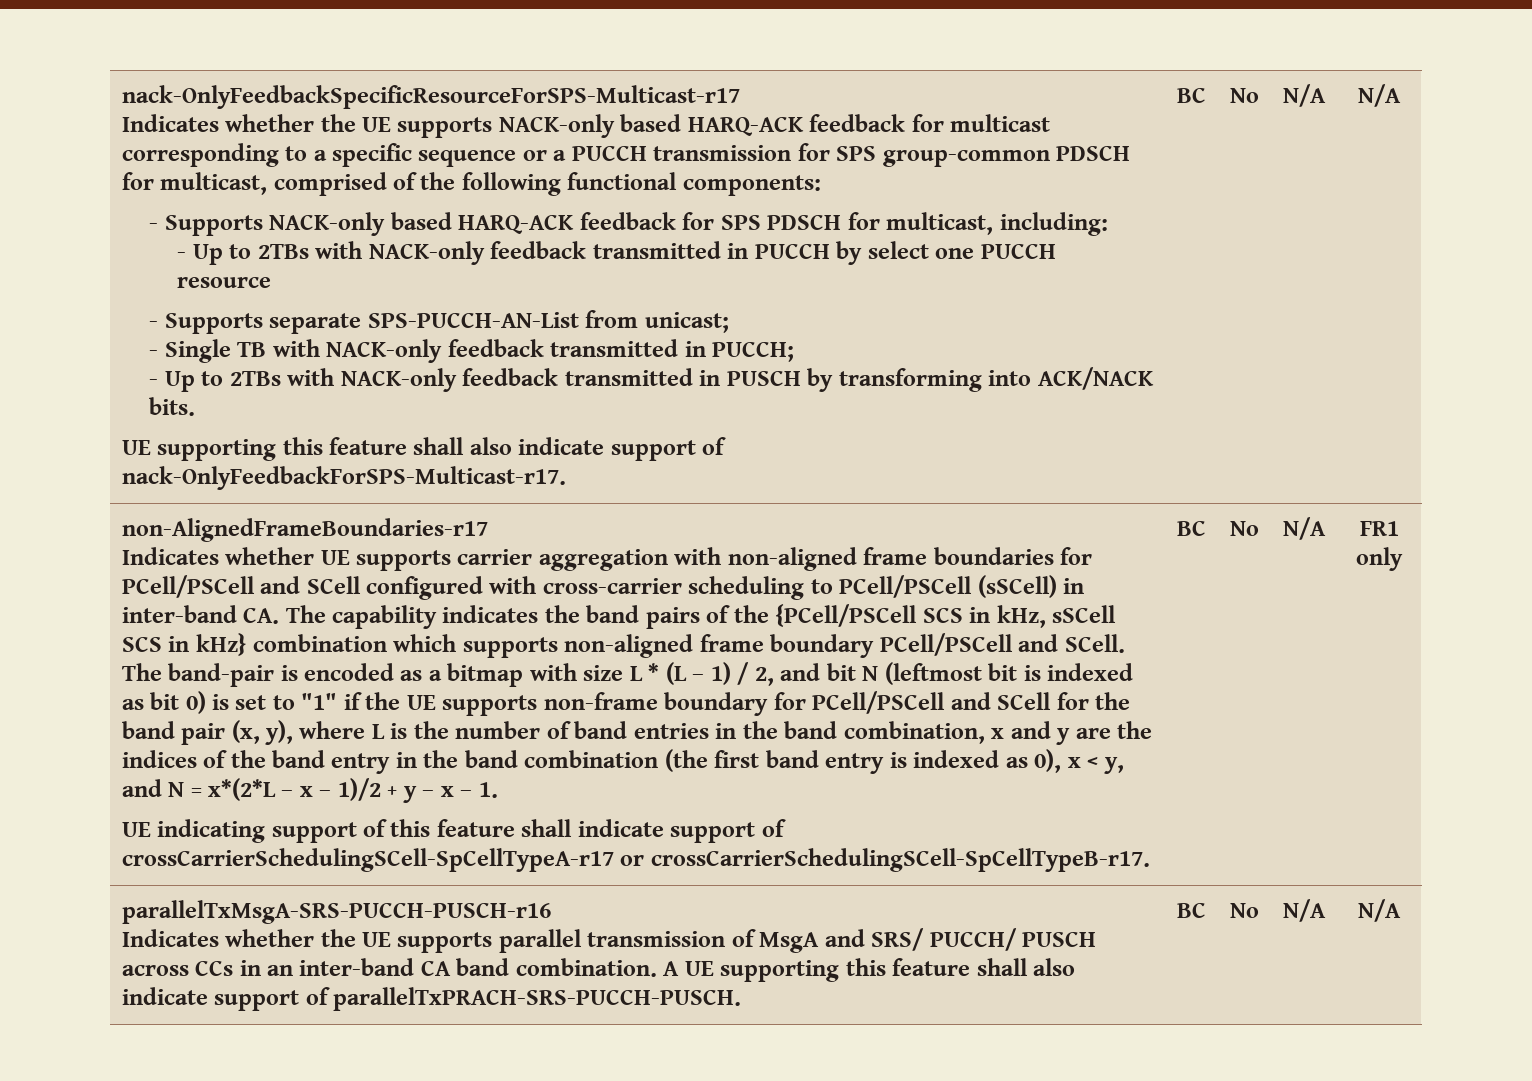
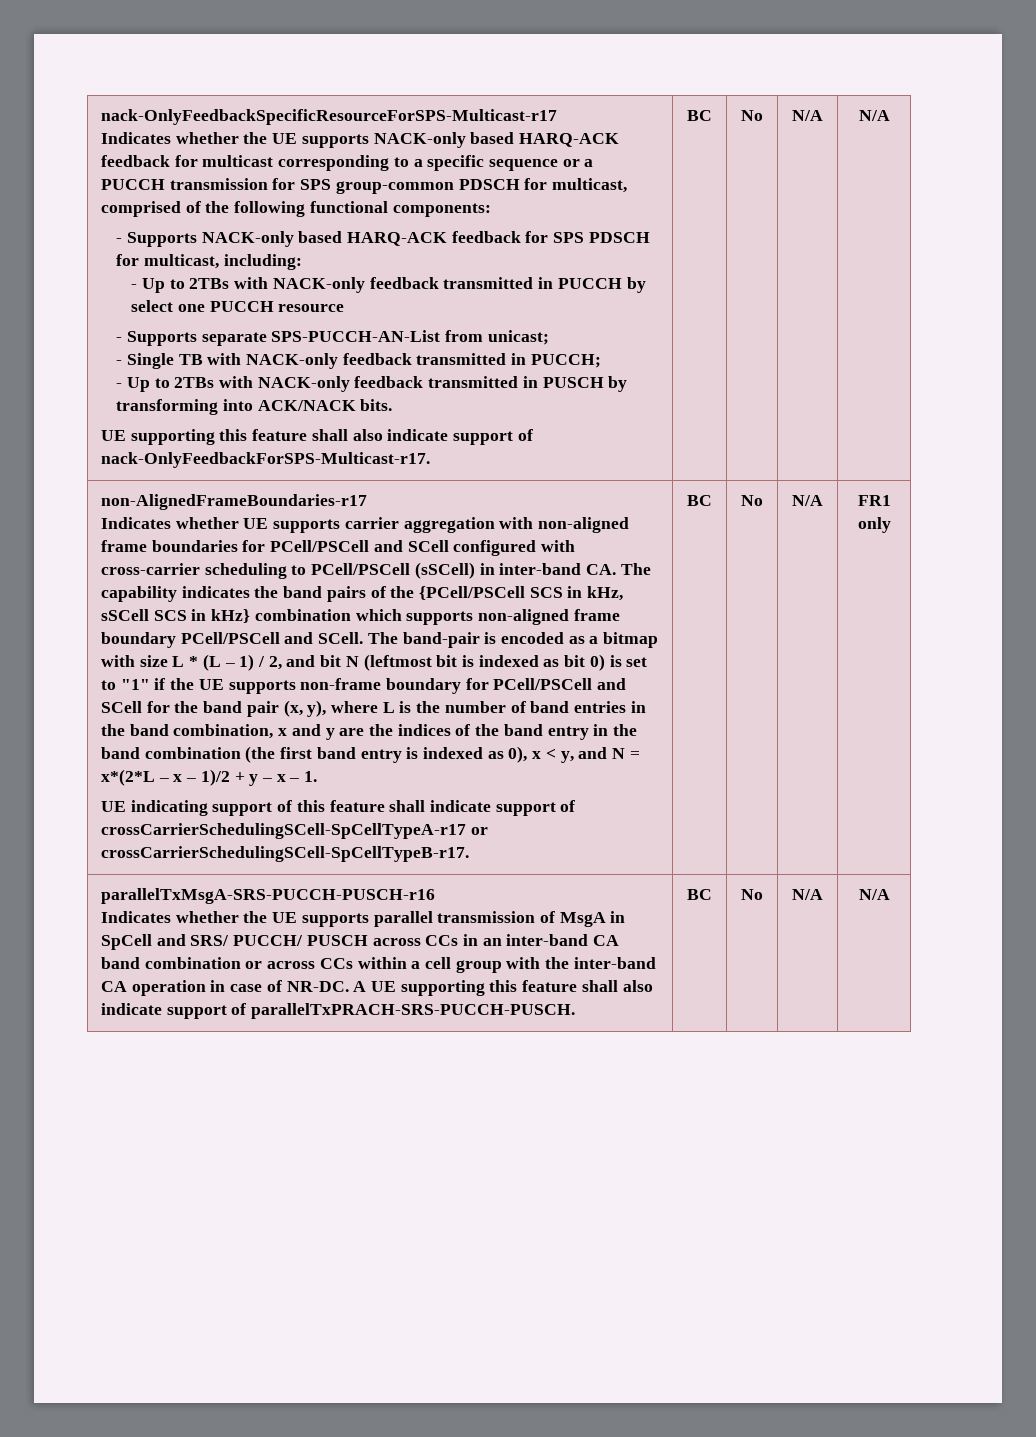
- Indicates whether the UE supports parallel transmission of MsgA and SRS/ PUCCH/ PUSCH across CCs in an inter-band CA band combination.
+ Indicates whether the UE supports parallel transmission of MsgA in SpCell and SRS/ PUCCH/ PUSCH across CCs in an inter-band CA band combination or across CCs within a cell group with the inter-band CA operation in case of NR-DC.

